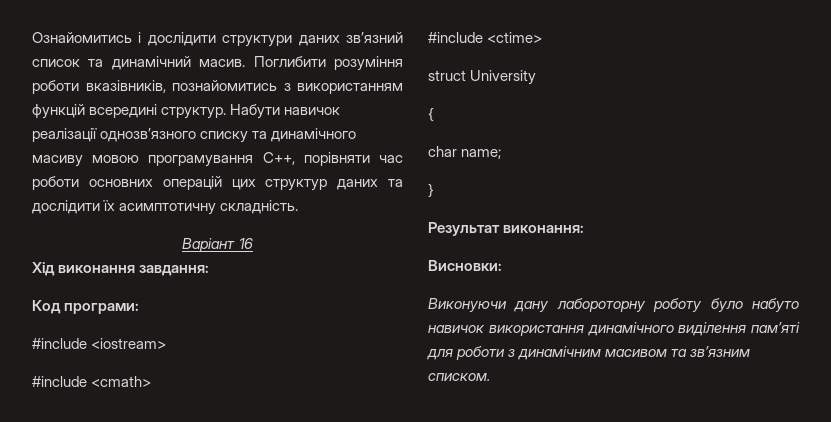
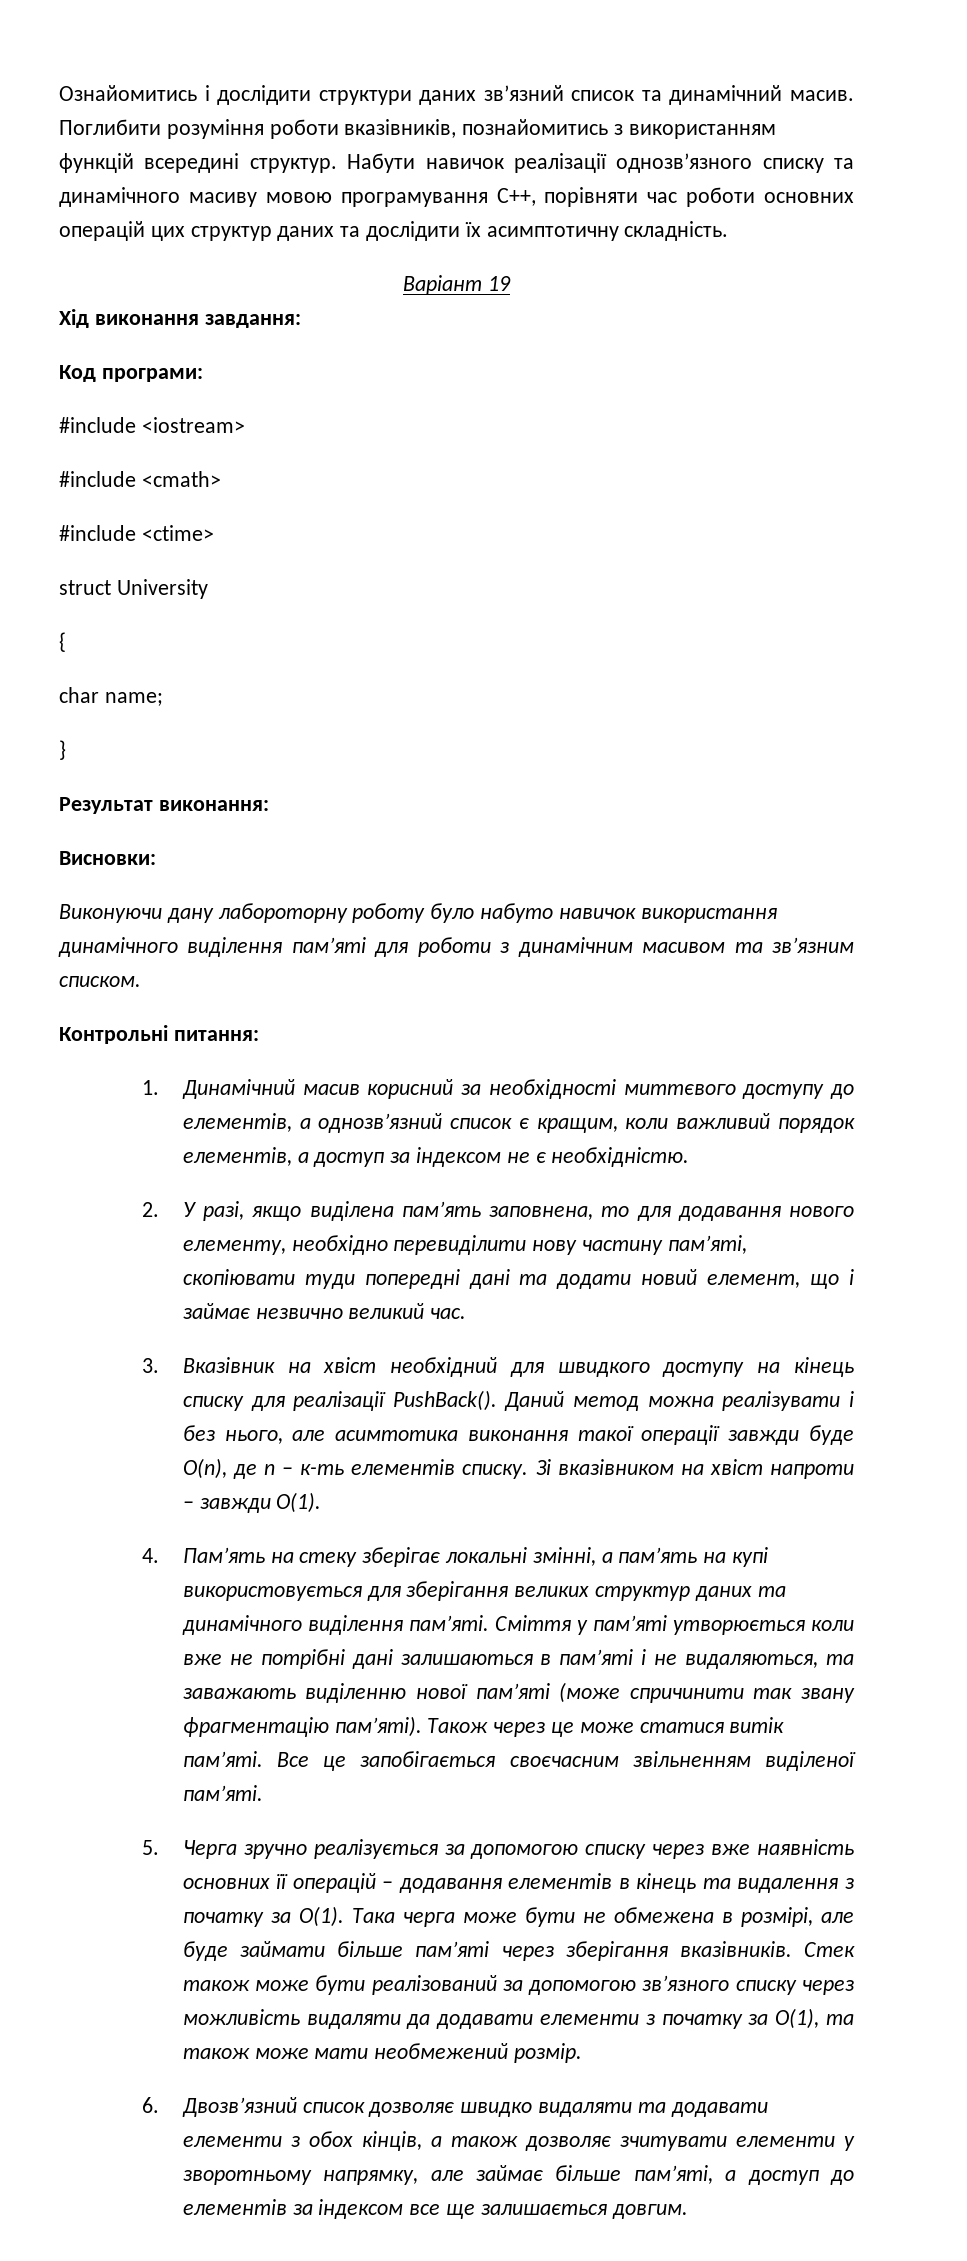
- Варіант 16
+ Варіант 19
+ Контрольні питання:
+ 1. Динамічний масив корисний за необхідності миттєвого доступу до елементів, а однозв’язний список є кращим, коли важливий порядок елементів, а доступ за індексом не є необхідністю.
+ 2. У разі, якщо виділена пам’ять заповнена, то для додавання нового елементу, необхідно перевиділити нову частину пам’яті, скопіювати туди попередні дані та додати новий елемент, що і займає незвично великий час.
+ 3. Вказівник на хвіст необхідний для швидкого доступу на кінець списку для реалізації PushBack(). Даний метод можна реалізувати і без нього, але асимтотика виконання такої операції завжди буде О(n), де n – к-ть елементів списку. Зі вказівником на хвіст напроти – завжди О(1).
+ 4. Пам’ять на стеку зберігає локальні змінні, а пам’ять на купі використовується для зберігання великих структур даних та динамічного виділення пам’яті. Сміття у пам’яті утворюється коли вже не потрібні дані залишаються в пам’яті і не видаляються, та заважають виділенню нової пам’яті (може спричинити так звану фрагментацію пам’яті). Також через це може статися витік пам’яті. Все це запобігається своєчасним звільненням виділеної пам’яті.
+ 5. Черга зручно реалізується за допомогою списку через вже наявність основних її операцій – додавання елементів в кінець та видалення з початку за О(1). Така черга може бути не обмежена в розмірі, але буде займати більше пам’яті через зберігання вказівників. Стек також може бути реалізований за допомогою зв’язного списку через можливість видаляти да додавати елементи з початку за О(1), та також може мати необмежений розмір.
+ 6. Двозв’язний список дозволяє швидко видаляти та додавати елементи з обох кінців, а також дозволяє зчитувати елементи у зворотньому напрямку, але займає більше пам’яті, а доступ до елементів за індексом все ще залишається довгим.

